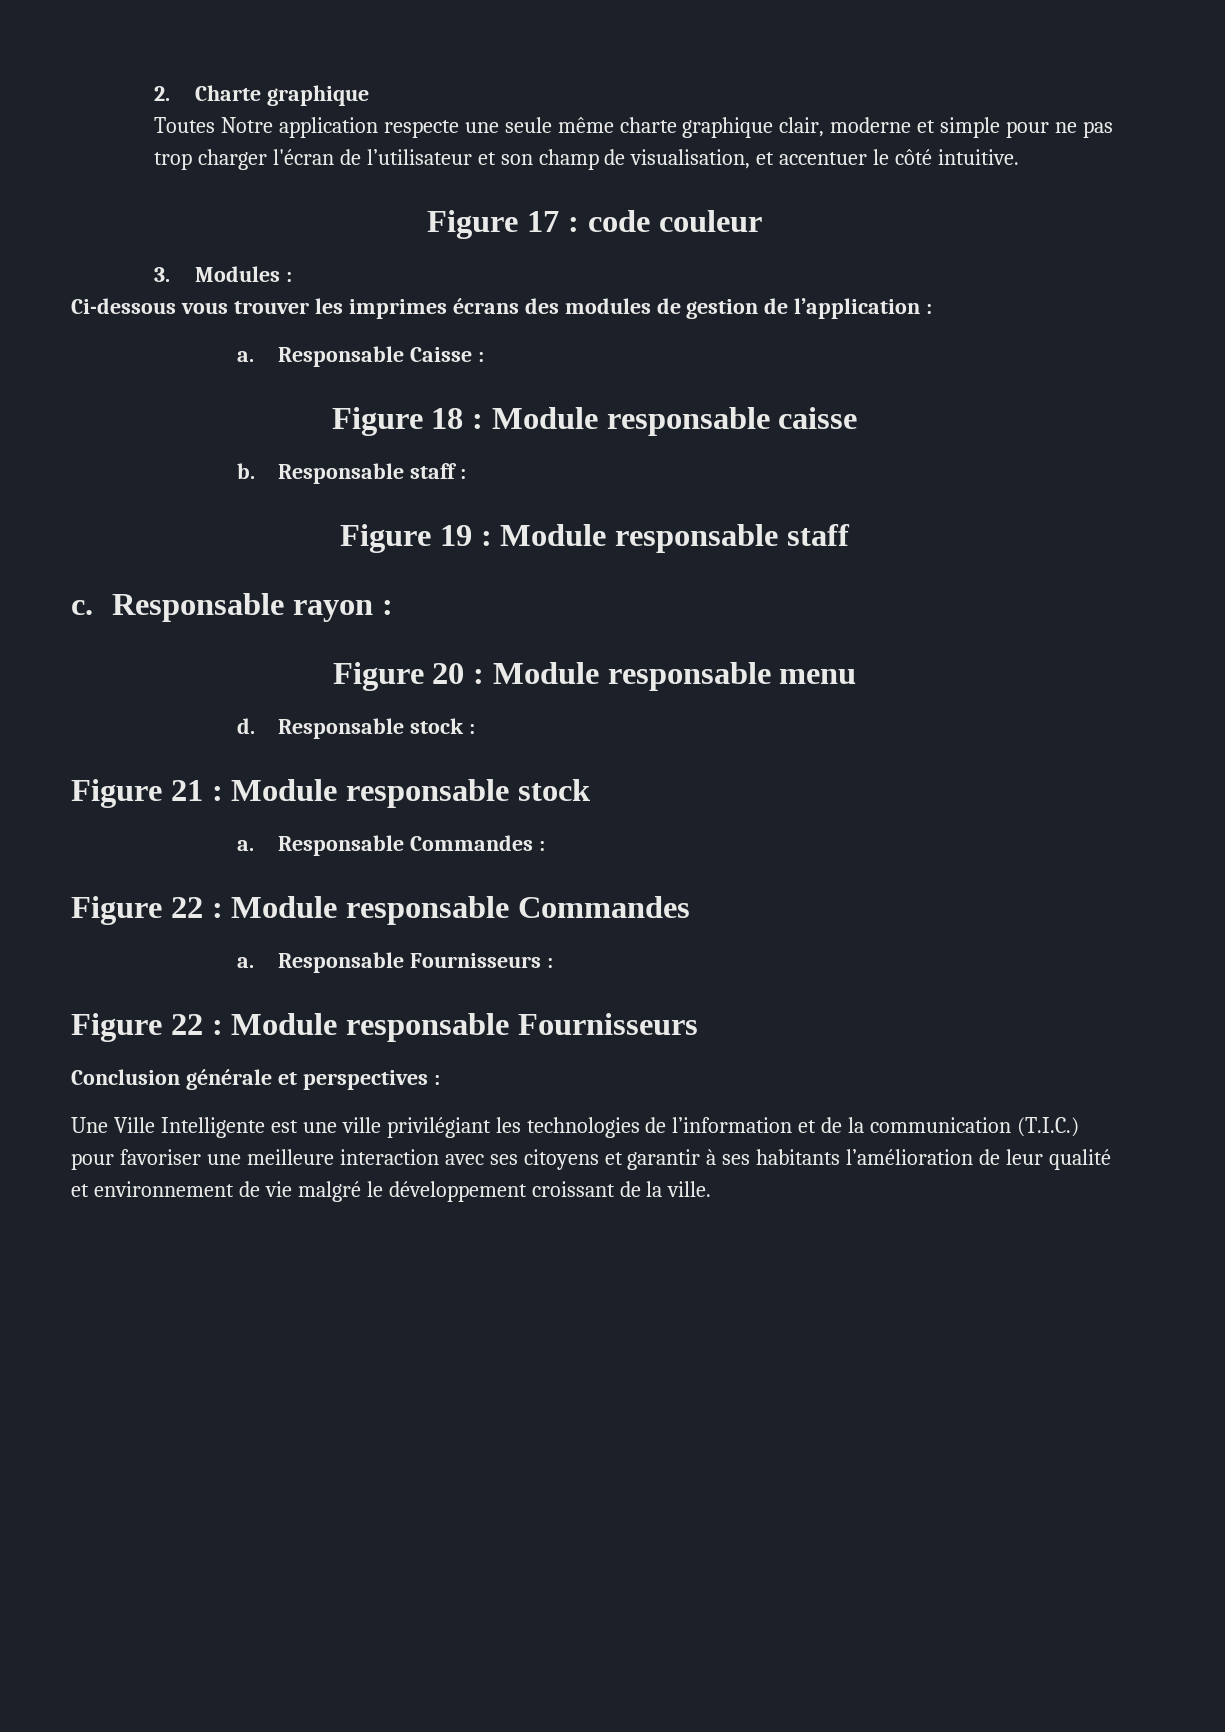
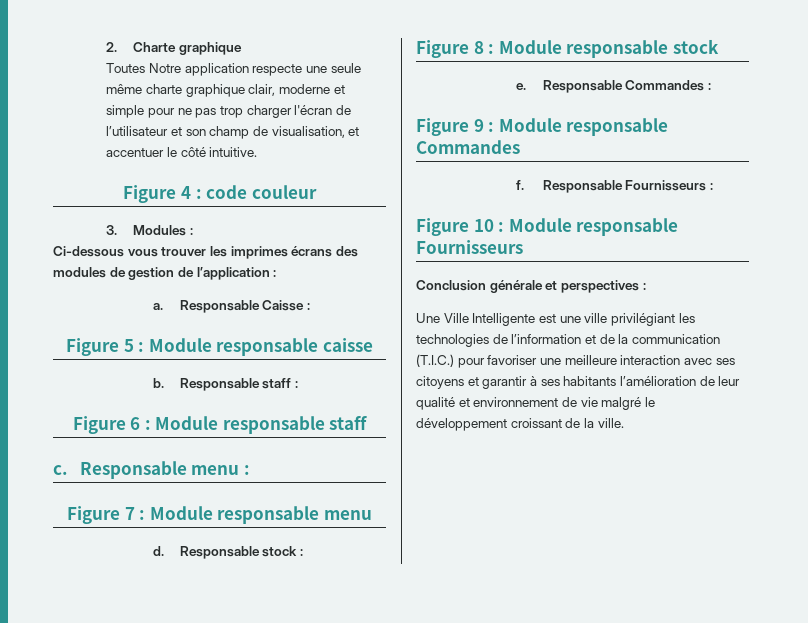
- Figure 17 : code couleur
+ Figure 4 : code couleur
- Figure 18 : Module responsable caisse
+ Figure 5 : Module responsable caisse
- Figure 19 : Module responsable staff
+ Figure 6 : Module responsable staff
- Responsable rayon :
- Figure 20 : Module responsable menu
+ Responsable menu :
+ Figure 7 : Module responsable menu
- Figure 21 : Module responsable stock
- a.
+ Figure 8 : Module responsable stock
+ e.
- Figure 22 : Module responsable Commandes
- a.
+ Figure 9 : Module responsable Commandes
+ f.
- Figure 22 : Module responsable Fournisseurs
+ Figure 10 : Module responsable Fournisseurs

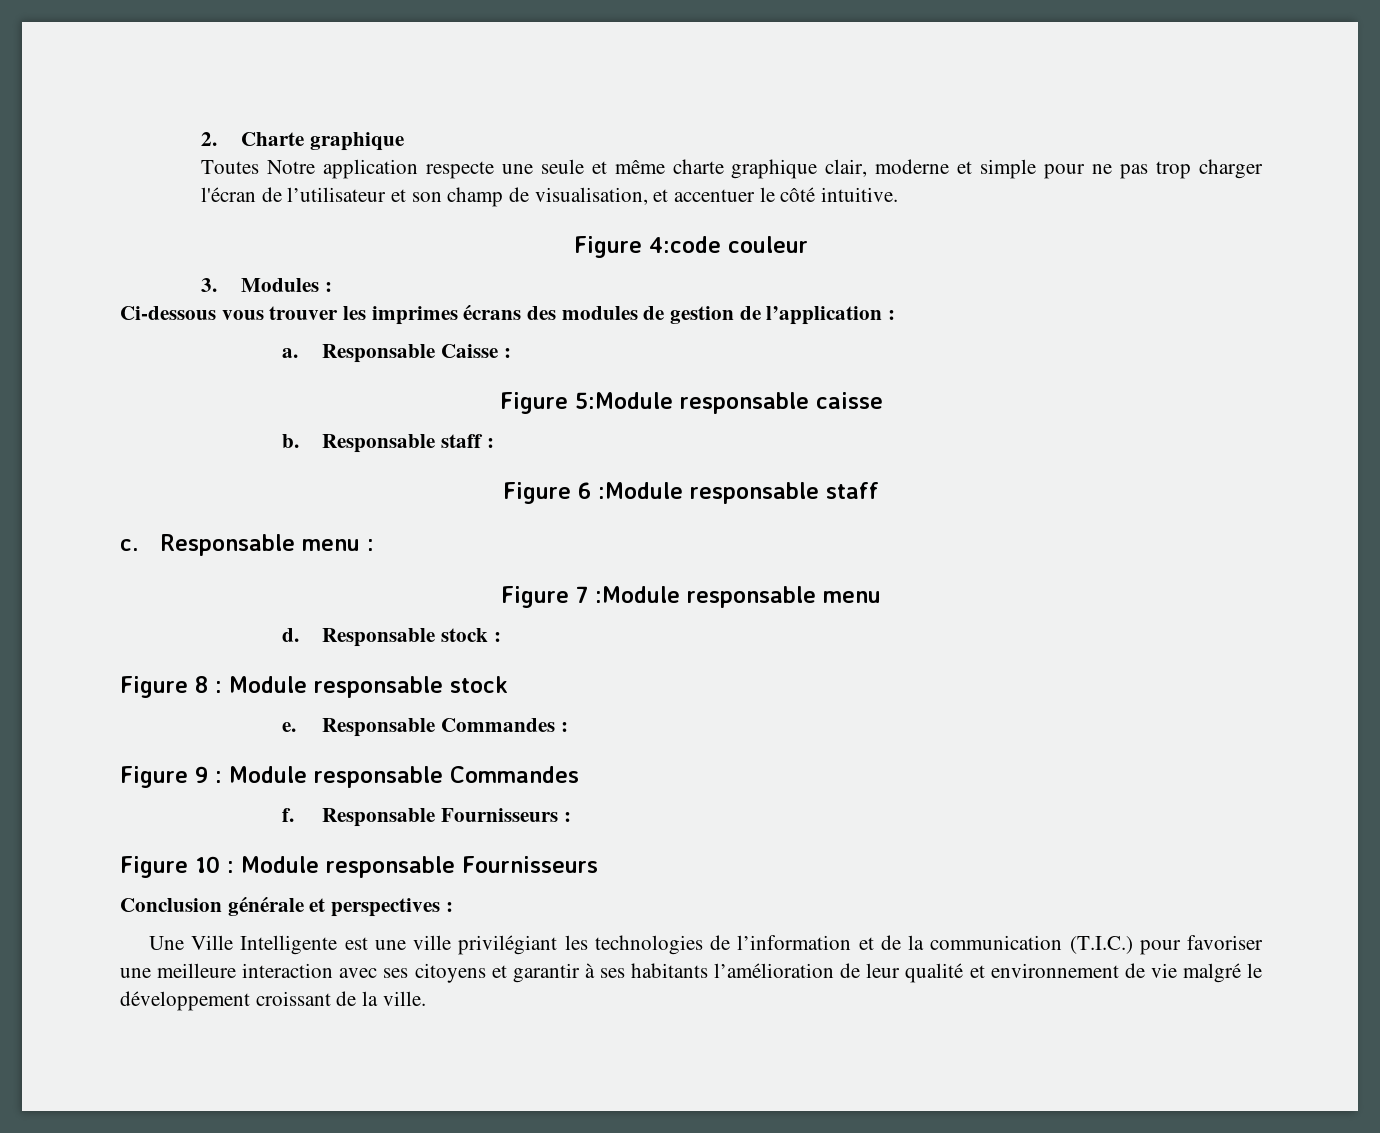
- Toutes Notre application respecte une seule même charte graphique clair, moderne et simple pour ne pas trop charger l'écran de l’utilisateur et son champ de visualisation, et accentuer le côté intuitive.
+ Toutes Notre application respecte une seule et même charte graphique clair, moderne et simple pour ne pas trop charger l'écran de l’utilisateur et son champ de visualisation, et accentuer le côté intuitive.
- Figure 4 : code couleur
+ Figure 4:code couleur
- Figure 5 : Module responsable caisse
+ Figure 5:Module responsable caisse
- Figure 6 : Module responsable staff
+ Figure 6 :Module responsable staff
- Figure 7 : Module responsable menu
+ Figure 7 :Module responsable menu

